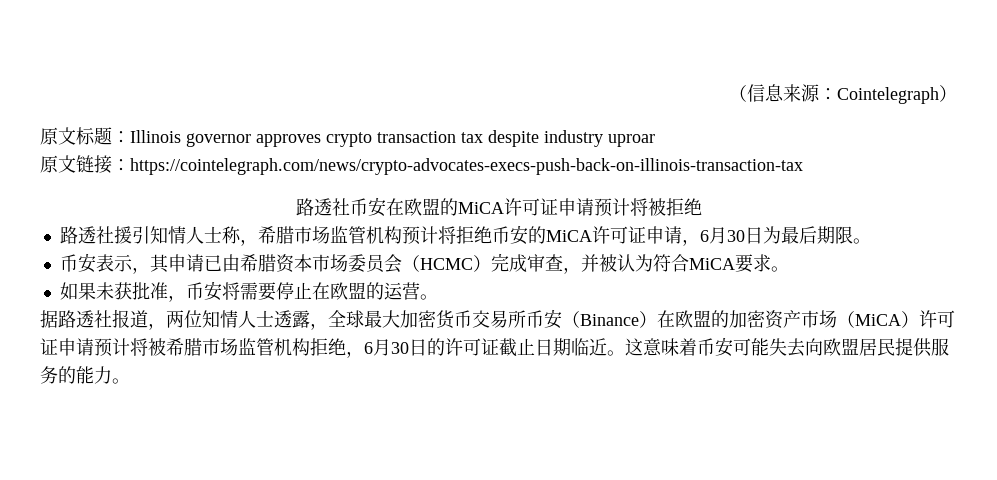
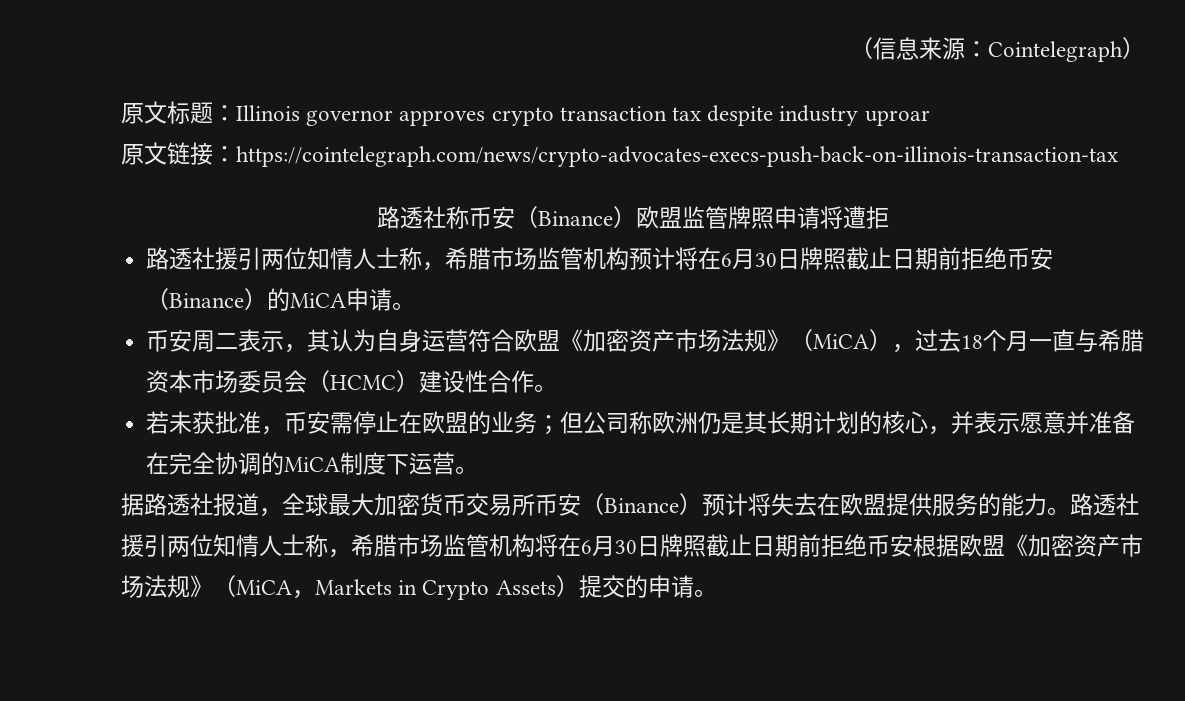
- 路透社币安在欧盟的MiCA许可证申请预计将被拒绝
- 路透社援引知情人士称，希腊市场监管机构预计将拒绝币安的MiCA许可证申请，6月30日为最后期限。
+ 路透社称币安（Binance）欧盟监管牌照申请将遭拒
+ 路透社援引两位知情人士称，希腊市场监管机构预计将在6月30日牌照截止日期前拒绝币安（Binance）的MiCA申请。
- 币安表示，其申请已由希腊资本市场委员会（HCMC）完成审查，并被认为符合MiCA要求。
- 如果未获批准，币安将需要停止在欧盟的运营。
+ 币安周二表示，其认为自身运营符合欧盟《加密资产市场法规》（MiCA），过去18个月一直与希腊资本市场委员会（HCMC）建设性合作。
+ 若未获批准，币安需停止在欧盟的业务；但公司称欧洲仍是其长期计划的核心，并表示愿意并准备在完全协调的MiCA制度下运营。
- 据路透社报道，两位知情人士透露，全球最大加密货币交易所币安（Binance）在欧盟的加密资产市场（MiCA）许可证申请预计将被希腊市场监管机构拒绝，6月30日的许可证截止日期临近。这意味着币安可能失去向欧盟居民提供服务的能力。
+ 据路透社报道，全球最大加密货币交易所币安（Binance）预计将失去在欧盟提供服务的能力。路透社援引两位知情人士称，希腊市场监管机构将在6月30日牌照截止日期前拒绝币安根据欧盟《加密资产市场法规》（MiCA，Markets in Crypto Assets）提交的申请。

